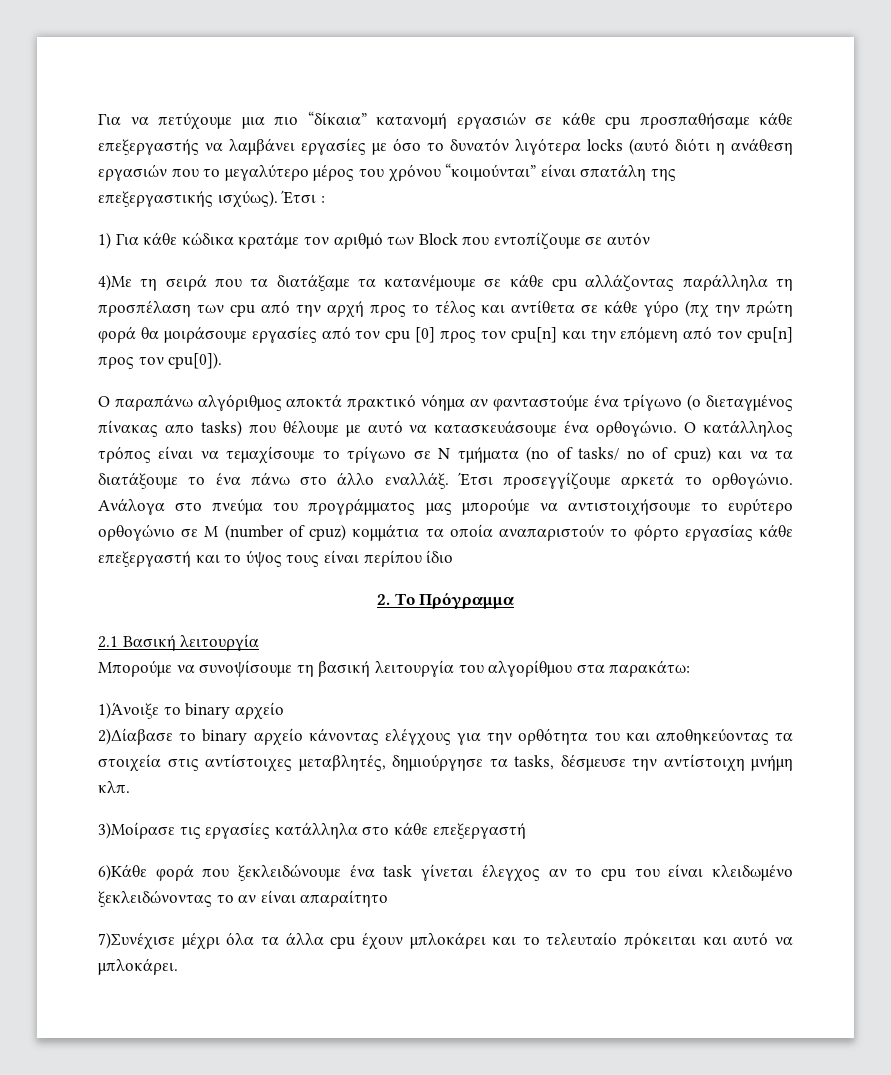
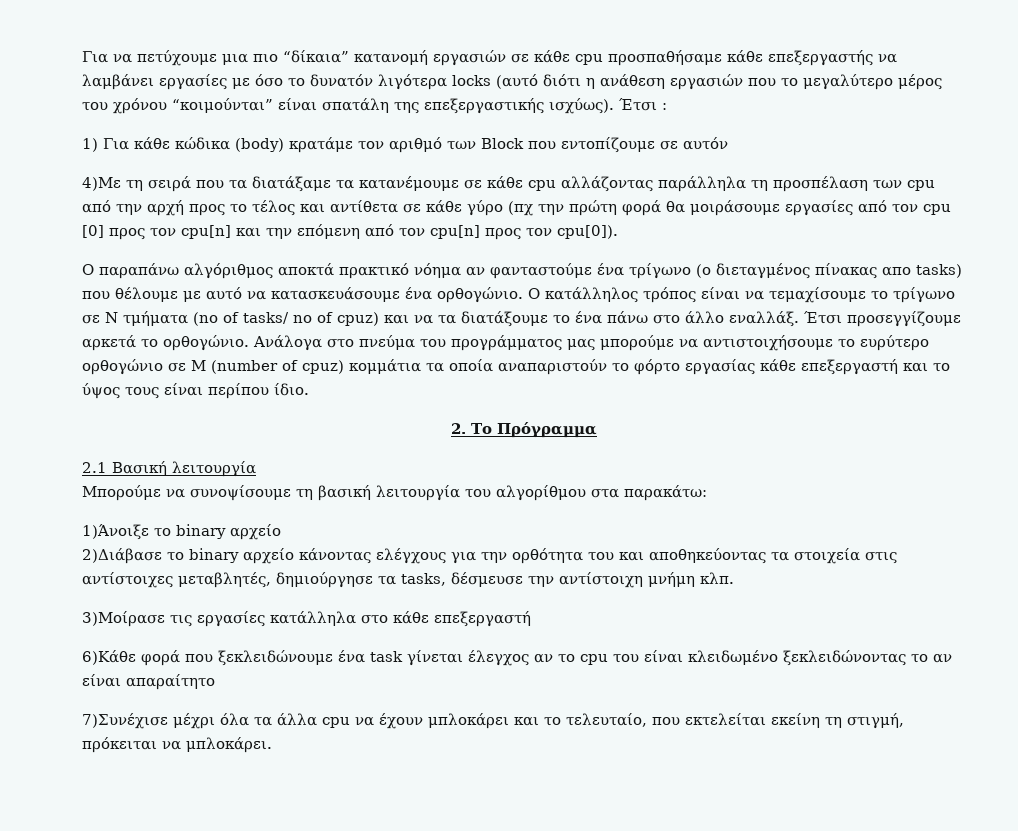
- 1) Για κάθε κώδικα κρατάμε τον αριθμό των Block που εντοπίζουμε σε αυτόν
+ 1) Για κάθε κώδικα (body) κρατάμε τον αριθμό των Block που εντοπίζουμε σε αυτόν
- Ανάλογα στο πνεύμα του προγράμματος μας μπορούμε να αντιστοιχήσουμε το ευρύτερο ορθογώνιο σε M (number of cpuz) κομμάτια τα οποία αναπαριστούν το φόρτο εργασίας κάθε επεξεργαστή και το ύψος τους είναι περίπου ίδιο
+ Ανάλογα στο πνεύμα του προγράμματος μας μπορούμε να αντιστοιχήσουμε το ευρύτερο ορθογώνιο σε M (number of cpuz) κομμάτια τα οποία αναπαριστούν το φόρτο εργασίας κάθε επεξεργαστή και το ύψος τους είναι περίπου ίδιο.
- 2)Δίαβασε το binary αρχείο κάνοντας ελέγχους για την ορθότητα του και αποθηκεύοντας τα στοιχεία στις αντίστοιχες μεταβλητές, δημιούργησε τα tasks, δέσμευσε την αντίστοιχη μνήμη κλπ.
+ 2)Διάβασε το binary αρχείο κάνοντας ελέγχους για την ορθότητα του και αποθηκεύοντας τα στοιχεία στις αντίστοιχες μεταβλητές, δημιούργησε τα tasks, δέσμευσε την αντίστοιχη μνήμη κλπ.
- 7)Συνέχισε μέχρι όλα τα άλλα cpu έχουν μπλοκάρει και το τελευταίο πρόκειται και αυτό να μπλοκάρει.
+ 7)Συνέχισε μέχρι όλα τα άλλα cpu να έχουν μπλοκάρει και το τελευταίο, που εκτελείται εκείνη τη στιγμή, πρόκειται να μπλοκάρει.

